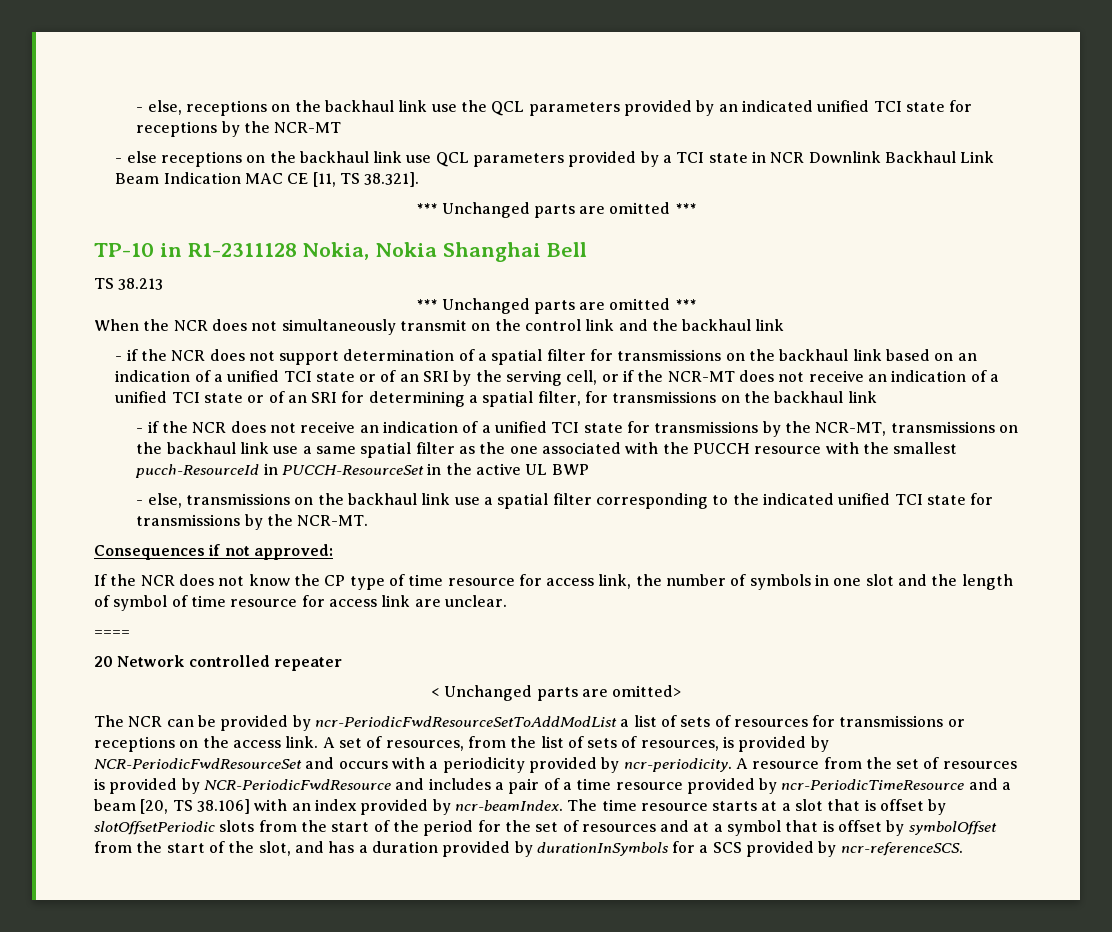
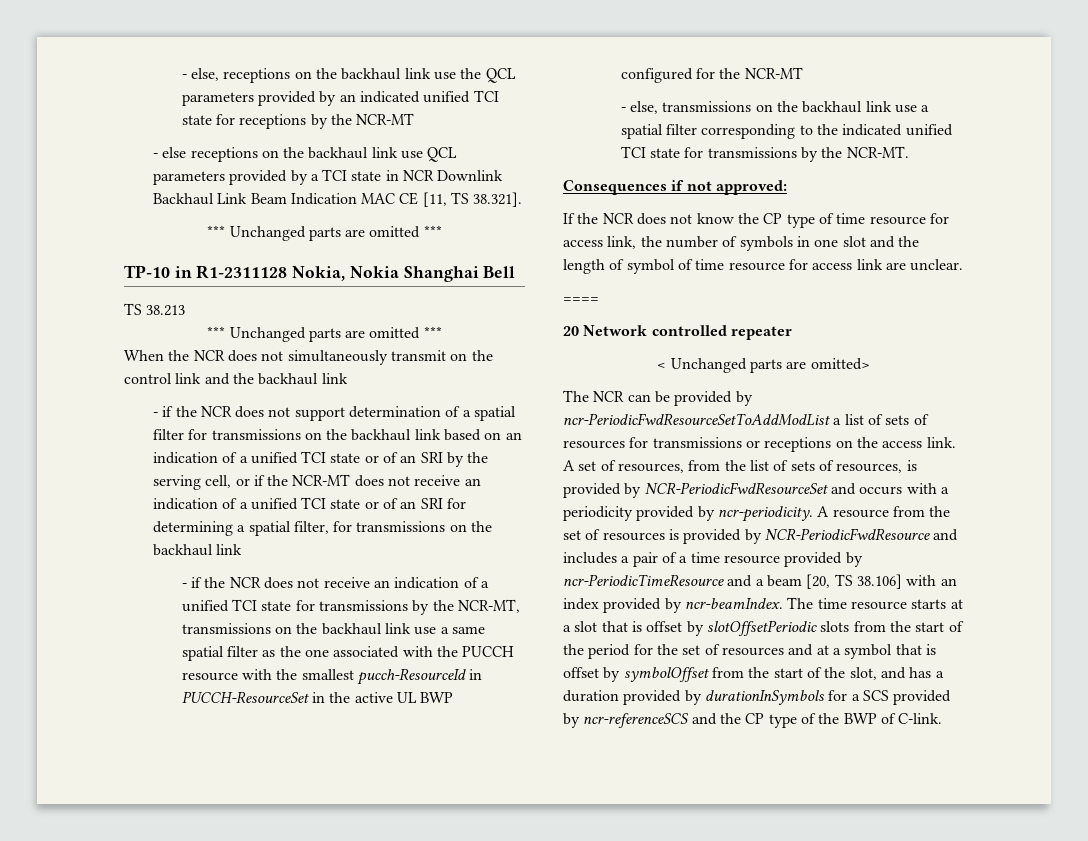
- - if the NCR does not receive an indication of a unified TCI state for transmissions by the NCR-MT, transmissions on the backhaul link use a same spatial filter as the one associated with the PUCCH resource with the smallest pucch-ResourceId in PUCCH-ResourceSet in the active UL BWP
+ - if the NCR does not receive an indication of a unified TCI state for transmissions by the NCR-MT, transmissions on the backhaul link use a same spatial filter as the one associated with the PUCCH resource with the smallest pucch-ResourceId in PUCCH-ResourceSet in the active UL BWP configured for the NCR-MT
- The time resource starts at a slot that is offset by slotOffsetPeriodic slots from the start of the period for the set of resources and at a symbol that is offset by symbolOffset from the start of the slot, and has a duration provided by durationInSymbols for a SCS provided by ncr-referenceSCS.
+ The time resource starts at a slot that is offset by slotOffsetPeriodic slots from the start of the period for the set of resources and at a symbol that is offset by symbolOffset from the start of the slot, and has a duration provided by durationInSymbols for a SCS provided by ncr-referenceSCS and the CP type of the BWP of C-link.

